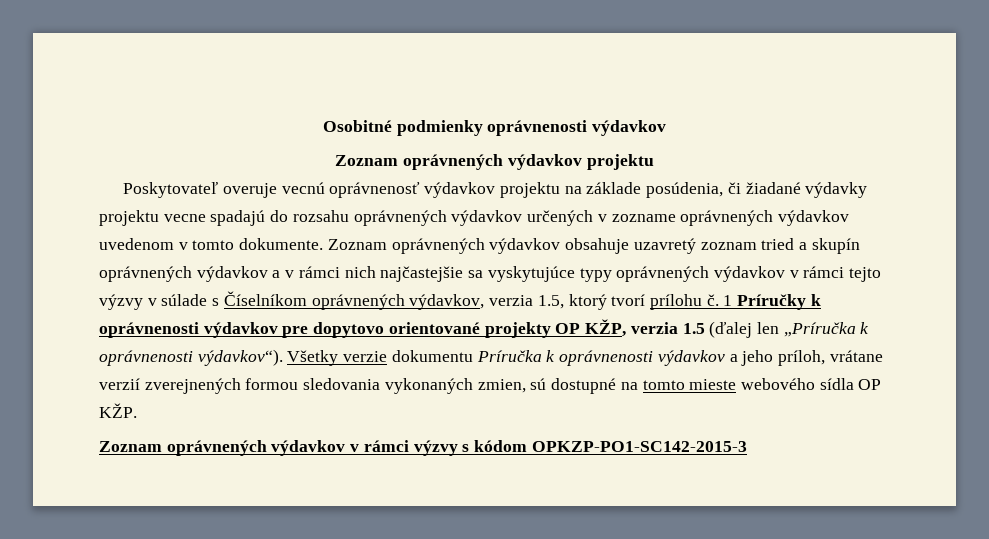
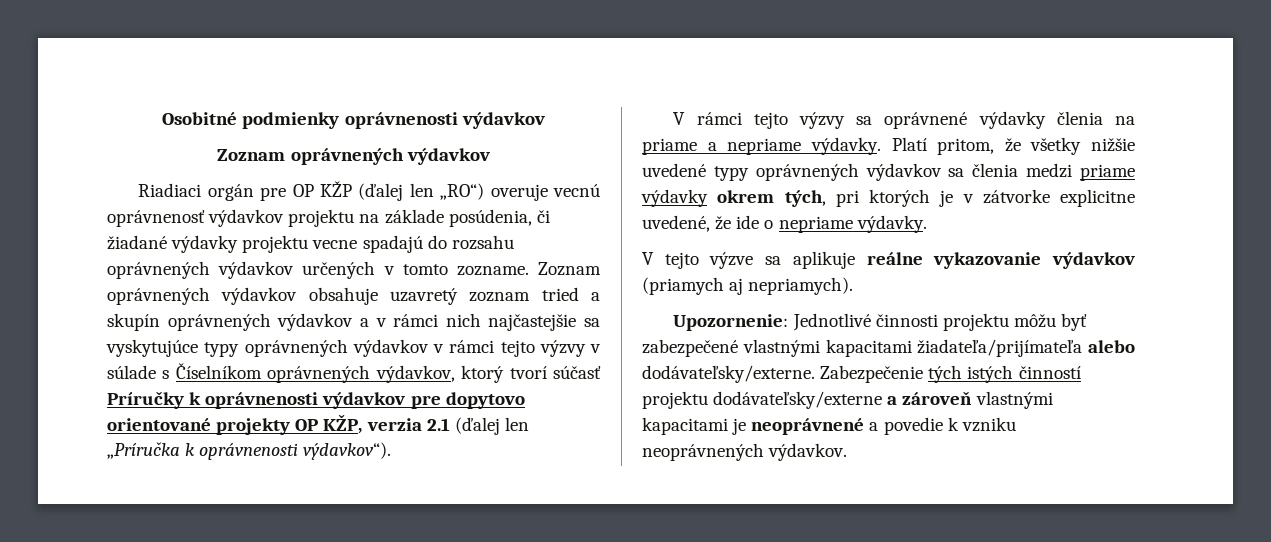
  Osobitné podmienky oprávnenosti výdavkov
- Zoznam oprávnených výdavkov projektu
- Poskytovateľ overuje vecnú oprávnenosť výdavkov projektu na základe posúdenia, či žiadané výdavky projektu vecne spadajú do rozsahu oprávnených výdavkov určených v zozname oprávnených výdavkov uvedenom v tomto dokumente.
+ Zoznam oprávnených výdavkov
+ Riadiaci orgán pre OP KŽP (ďalej len „RO“) overuje vecnú oprávnenosť výdavkov projektu na základe posúdenia, či žiadané výdavky projektu vecne spadajú do rozsahu oprávnených výdavkov určených v tomto zozname.
- Zoznam oprávnených výdavkov obsahuje uzavretý zoznam tried a skupín oprávnených výdavkov a v rámci nich najčastejšie sa vyskytujúce typy oprávnených výdavkov v rámci tejto výzvy v súlade s Číselníkom oprávnených výdavkov, verzia 1.5, ktorý tvorí prílohu č. 1 Príručky k oprávnenosti výdavkov pre dopytovo orientované projekty OP KŽP, verzia 1.5 (ďalej len „Príručka k oprávnenosti výdavkov“). Všetky verzie dokumentu Príručka k oprávnenosti výdavkov a jeho príloh, vrátane verzií zverejnených formou sledovania vykonaných zmien, sú dostupné na tomto mieste webového sídla OP KŽP.
- Zoznam oprávnených výdavkov v rámci výzvy s kódom OPKZP-PO1-SC142-2015-3
+ Zoznam oprávnených výdavkov obsahuje uzavretý zoznam tried a skupín oprávnených výdavkov a v rámci nich najčastejšie sa vyskytujúce typy oprávnených výdavkov v rámci tejto výzvy v súlade s Číselníkom oprávnených výdavkov, ktorý tvorí súčasť Príručky k oprávnenosti výdavkov pre dopytovo orientované projekty OP KŽP, verzia 2.1 (ďalej len „Príručka k oprávnenosti výdavkov“).
+ V rámci tejto výzvy sa oprávnené výdavky členia na priame a nepriame výdavky. Platí pritom, že všetky nižšie uvedené typy oprávnených výdavkov sa členia medzi priame výdavky okrem tých, pri ktorých je v zátvorke explicitne uvedené, že ide o nepriame výdavky.
+ V tejto výzve sa aplikuje reálne vykazovanie výdavkov (priamych aj nepriamych).
+ Upozornenie: Jednotlivé činnosti projektu môžu byť zabezpečené vlastnými kapacitami žiadateľa/prijímateľa alebo dodávateľsky/externe. Zabezpečenie tých istých činností projektu dodávateľsky/externe a zároveň vlastnými kapacitami je neoprávnené a povedie k vzniku neoprávnených výdavkov.

